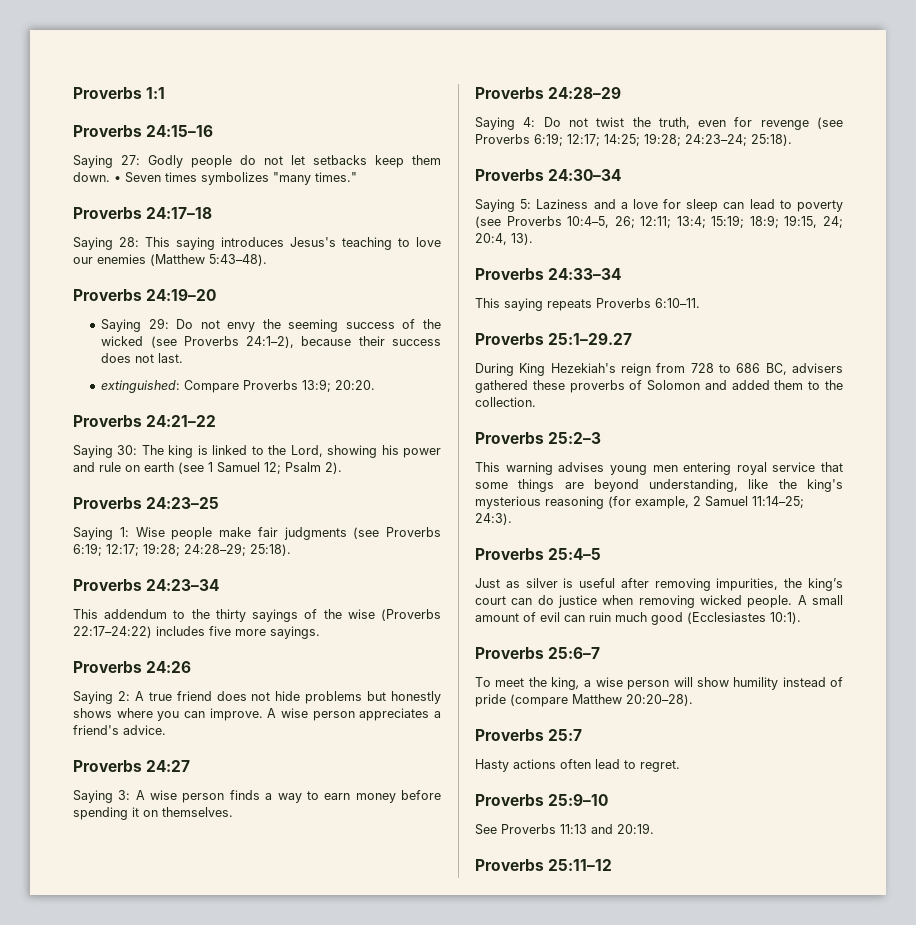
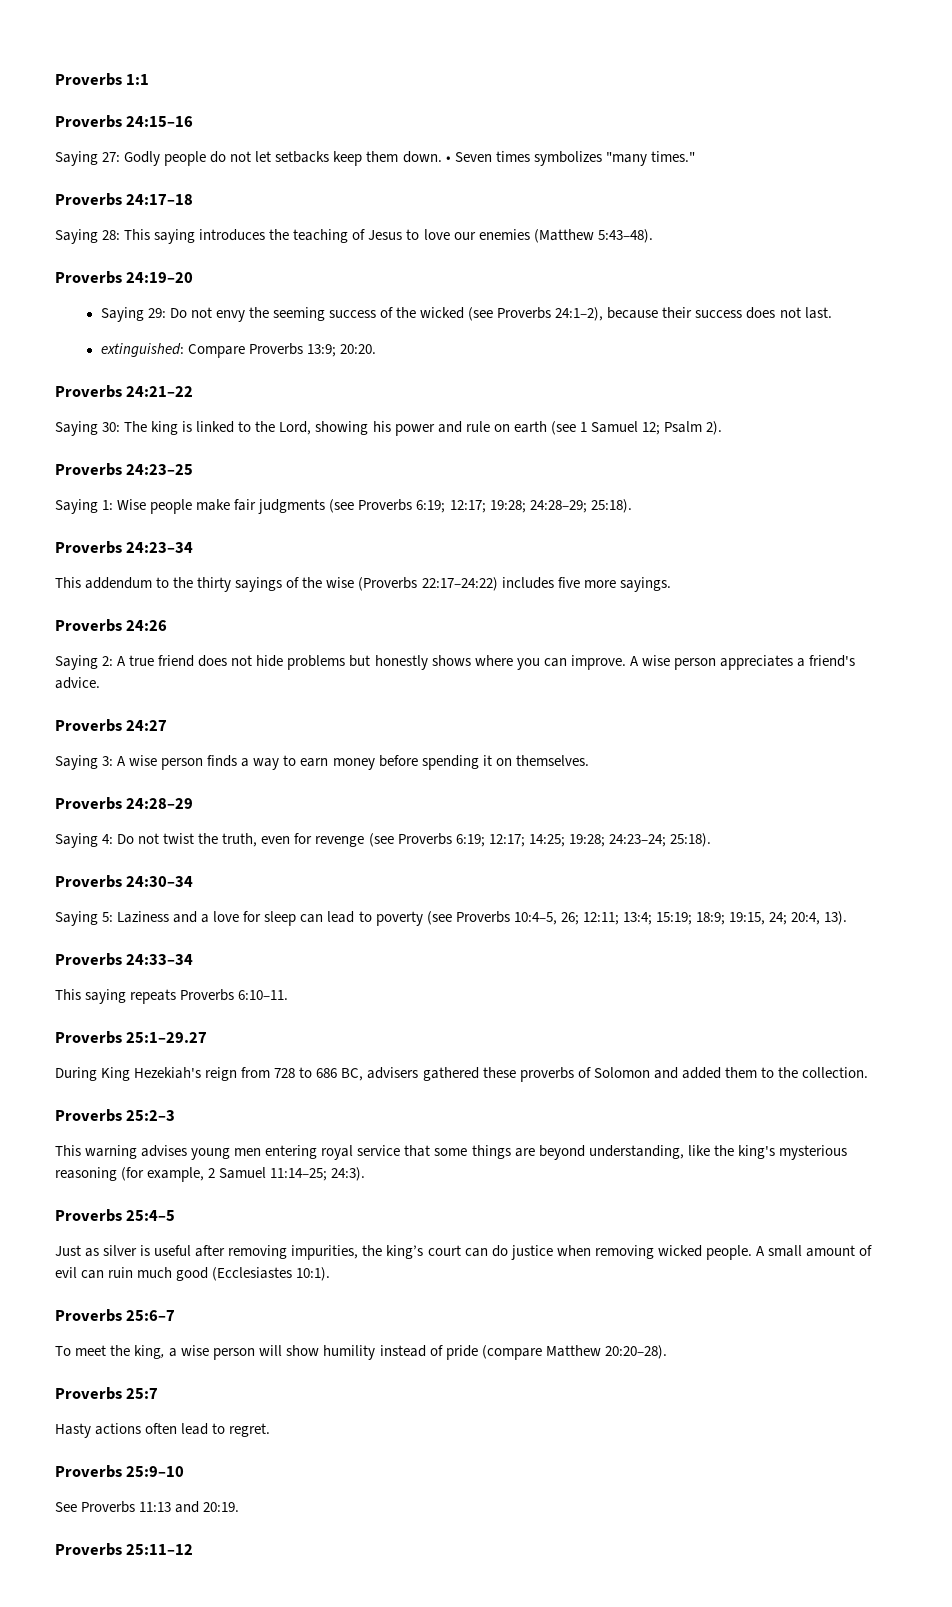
- Saying 28: This saying introduces Jesus's teaching to love our enemies (Matthew 5:43–48).
+ Saying 28: This saying introduces the teaching of Jesus to love our enemies (Matthew 5:43–48).

